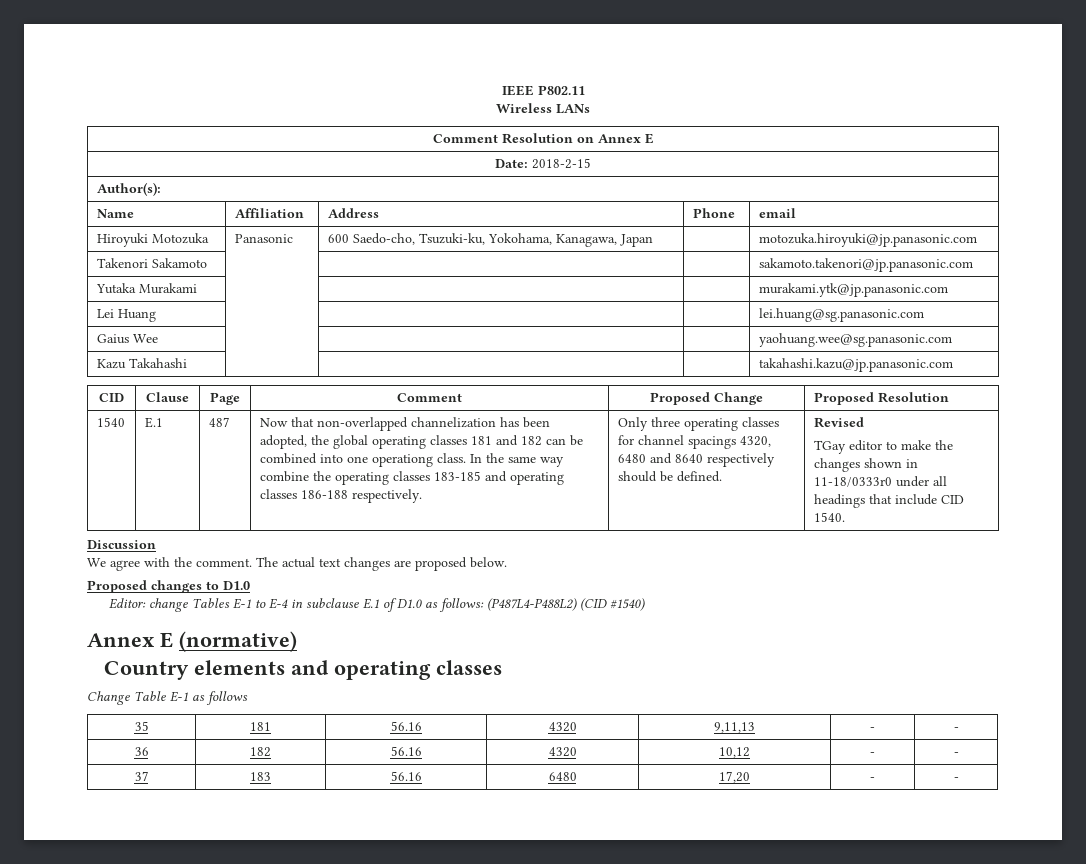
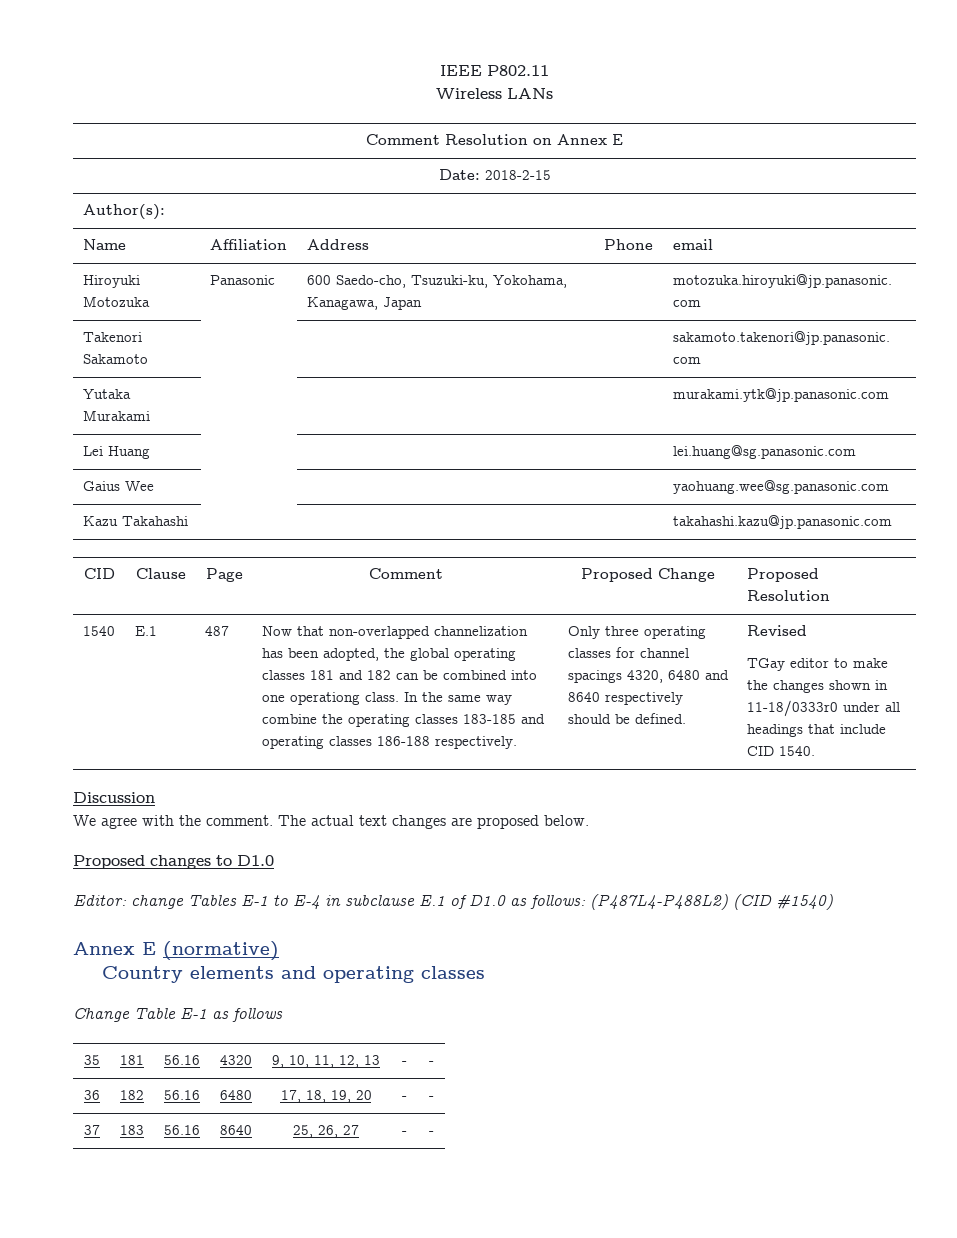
- 35 | 181 | 56.16 | 4320 | 9,11,13 | - | -
+ 35 | 181 | 56.16 | 4320 | 9, 10, 11, 12, 13 | - | -
- 36 | 182 | 56.16 | 4320 | 10,12 | - | -
+ 36 | 182 | 56.16 | 6480 | 17, 18, 19, 20 | - | -
- 37 | 183 | 56.16 | 6480 | 17,20 | - | -
+ 37 | 183 | 56.16 | 8640 | 25, 26, 27 | - | -

